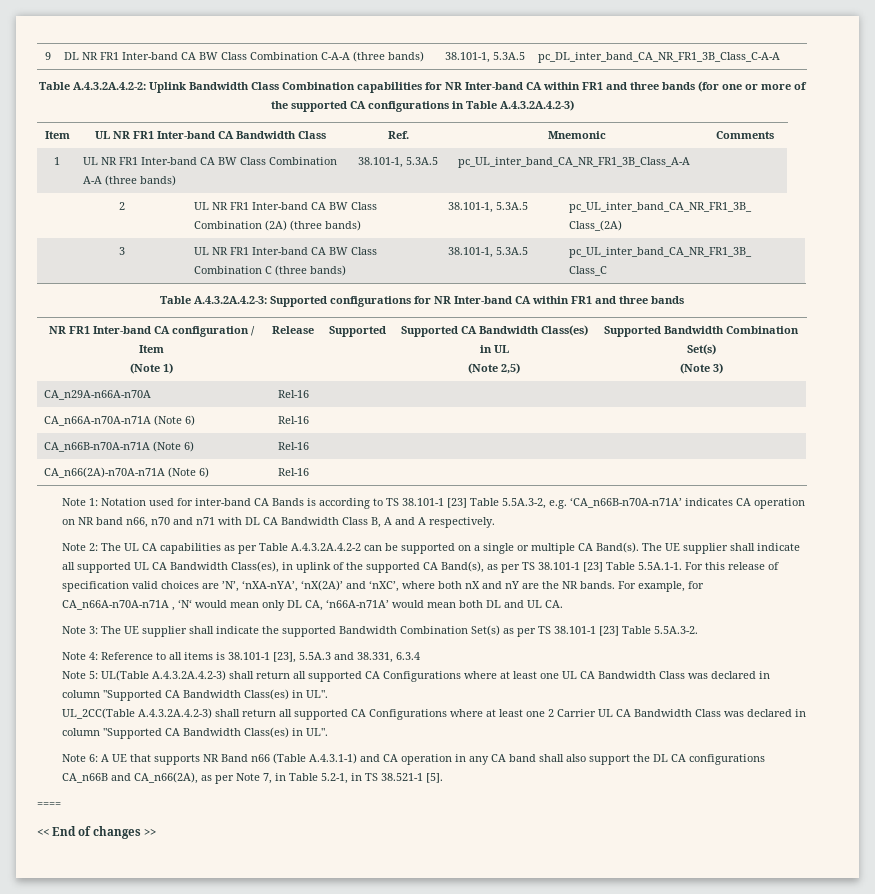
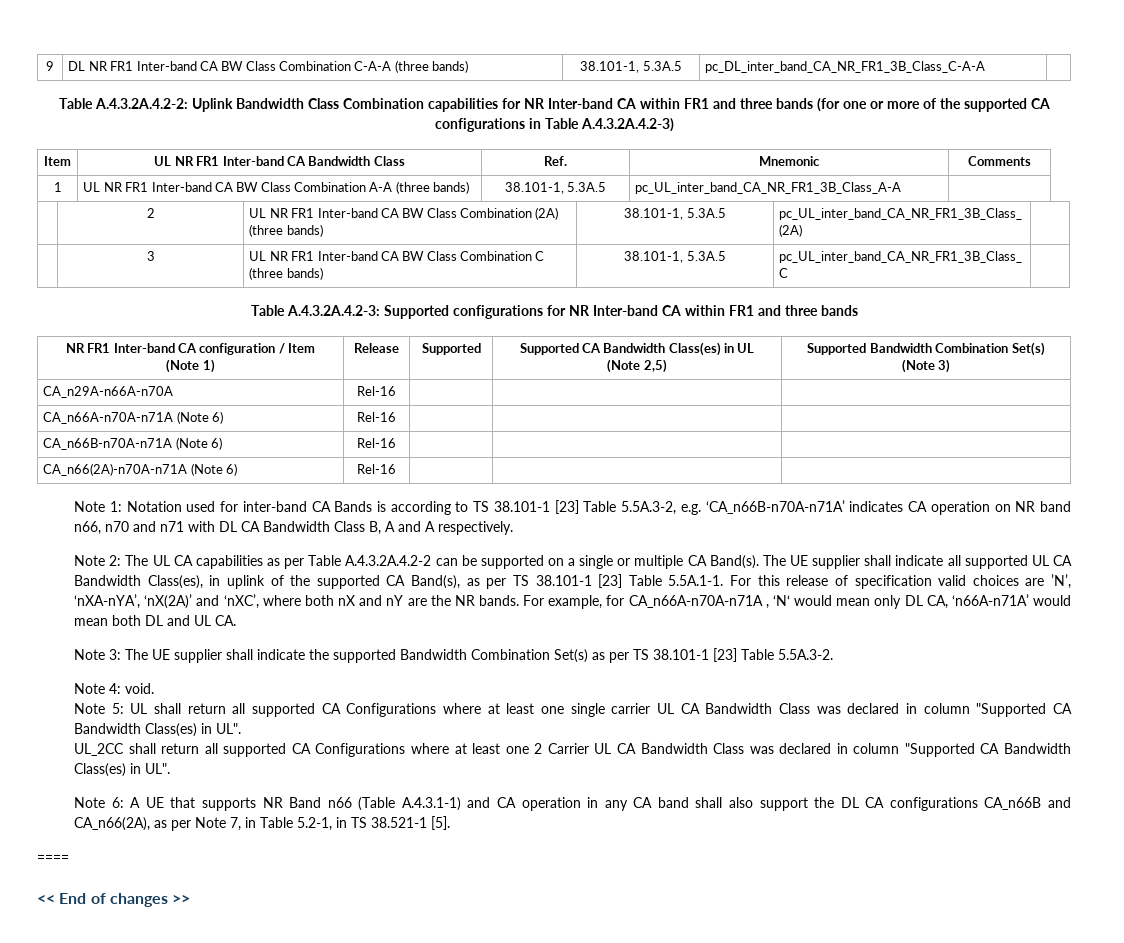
- Note 4: Reference to all items is 38.101-1 [23], 5.5A.3 and 38.331, 6.3.4
+ Note 4: void.
- Note 5: UL(Table A.4.3.2A.4.2-3) shall return all supported CA Configurations where at least one UL CA Bandwidth Class was declared in column "Supported CA Bandwidth Class(es) in UL".
+ Note 5: UL shall return all supported CA Configurations where at least one single carrier UL CA Bandwidth Class was declared in column "Supported CA Bandwidth Class(es) in UL".
- UL_2CC(Table A.4.3.2A.4.2-3) shall return all supported CA Configurations where at least one 2 Carrier UL CA Bandwidth Class was declared in column "Supported CA Bandwidth Class(es) in UL".
+ UL_2CC shall return all supported CA Configurations where at least one 2 Carrier UL CA Bandwidth Class was declared in column "Supported CA Bandwidth Class(es) in UL".

